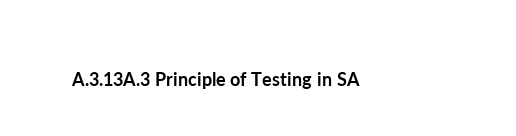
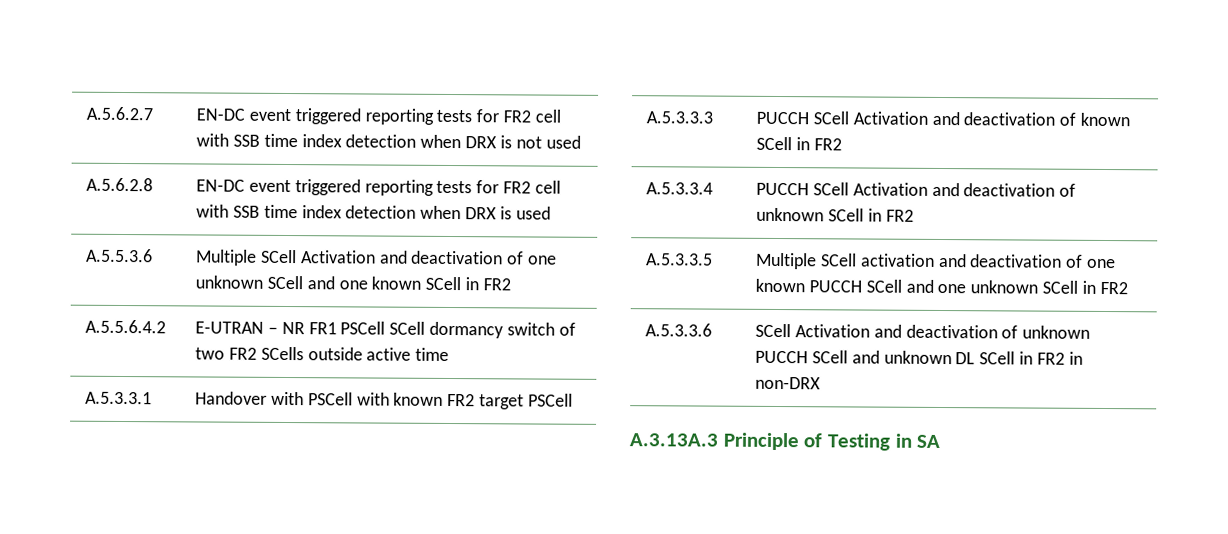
+ A.5.6.2.7 | EN-DC event triggered reporting tests for FR2 cell with SSB time index detection when DRX is not used
+ A.5.6.2.8 | EN-DC event triggered reporting tests for FR2 cell with SSB time index detection when DRX is used
+ A.5.5.3.6 | Multiple SCell Activation and deactivation of one unknown SCell and one known SCell in FR2
+ A.5.5.6.4.2 | E-UTRAN – NR FR1 PSCell SCell dormancy switch of two FR2 SCells outside active time
+ A.5.3.3.1 | Handover with PSCell with known FR2 target PSCell
+ A.5.3.3.3 | PUCCH SCell Activation and deactivation of known SCell in FR2
+ A.5.3.3.4 | PUCCH SCell Activation and deactivation of unknown SCell in FR2
+ A.5.3.3.5 | Multiple SCell activation and deactivation of one known PUCCH SCell and one unknown SCell in FR2
+ A.5.3.3.6 | SCell Activation and deactivation of unknown PUCCH SCell and unknown DL SCell in FR2 in non-DRX

